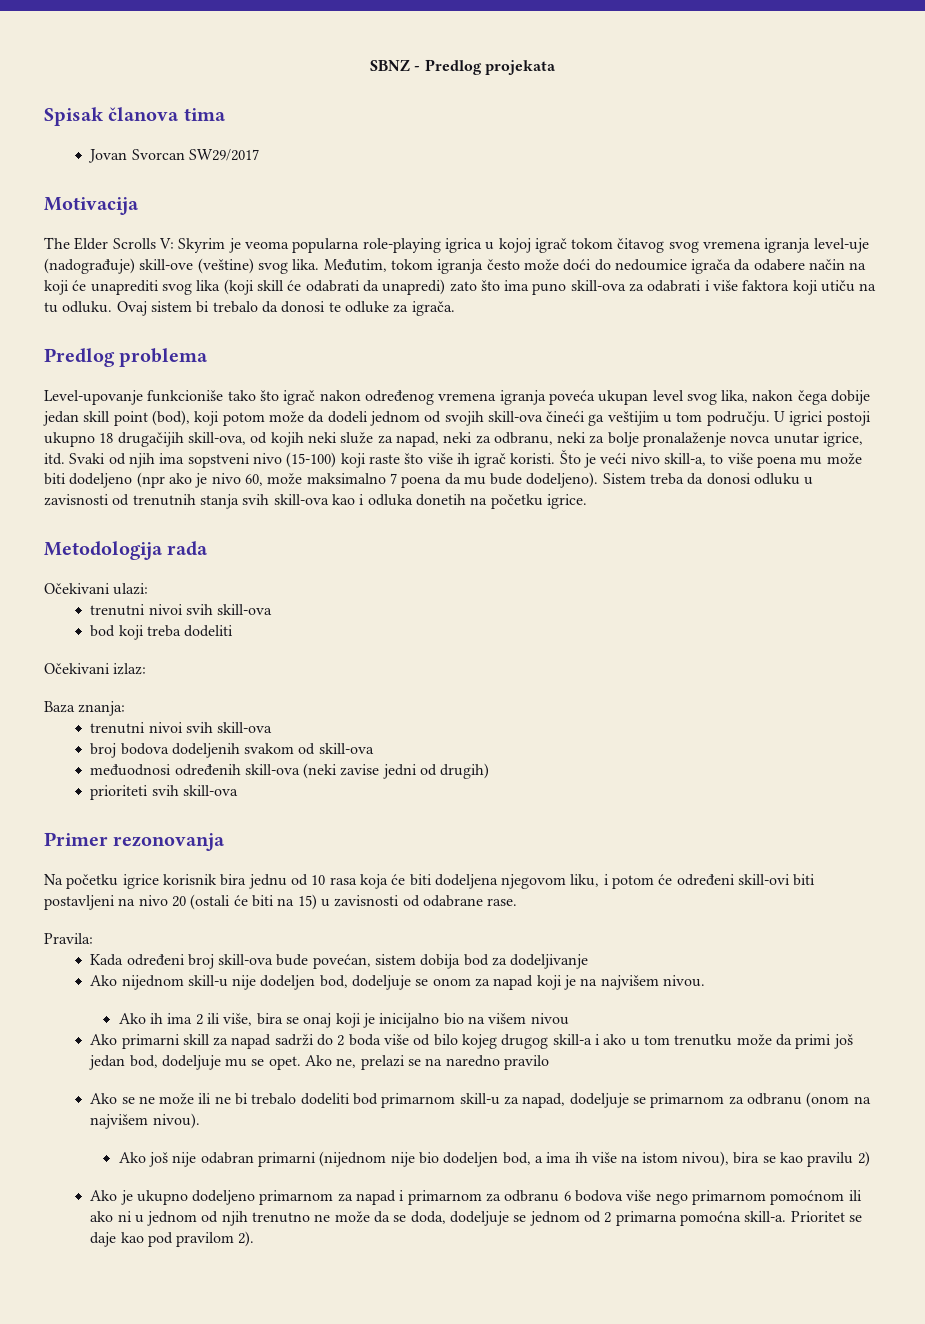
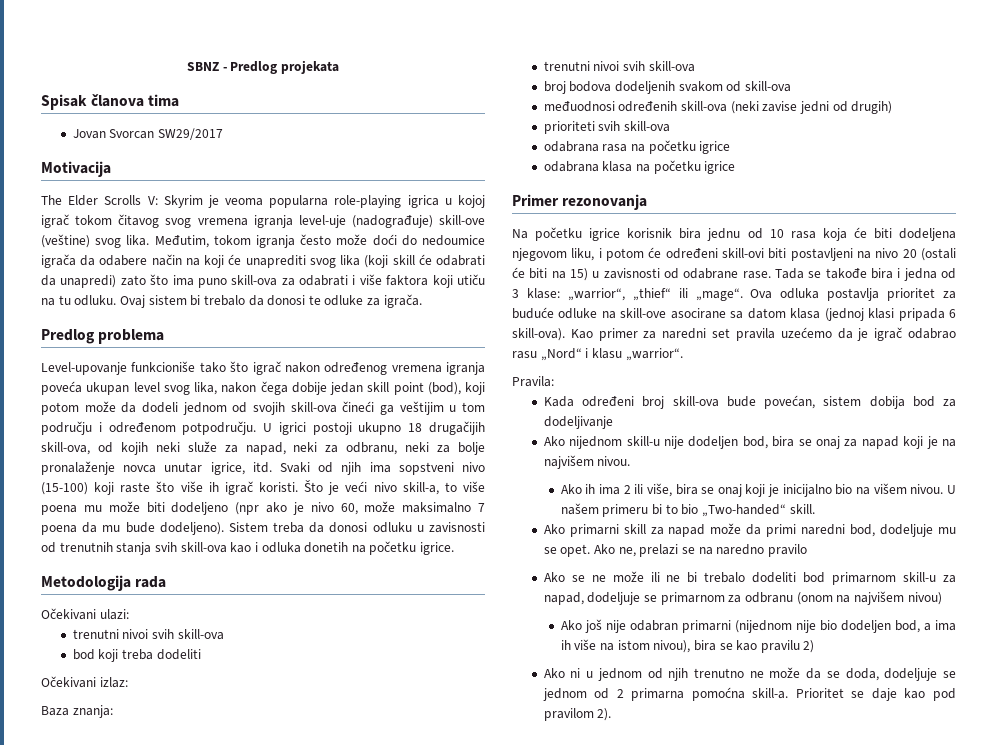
- Level-upovanje funkcioniše tako što igrač nakon određenog vremena igranja poveća ukupan level svog lika, nakon čega dobije jedan skill point (bod), koji potom može da dodeli jednom od svojih skill-ova čineći ga veštijim u tom području.
+ Level-upovanje funkcioniše tako što igrač nakon određenog vremena igranja poveća ukupan level svog lika, nakon čega dobije jedan skill point (bod), koji potom može da dodeli jednom od svojih skill-ova čineći ga veštijim u tom području i određenom potpodručju.
+ odabrana rasa na početku igrice
+ odabrana klasa na početku igrice
+ Tada se takođe bira i jedna od 3 klase: „warrior“, „thief“ ili „mage“. Ova odluka postavlja prioritet za buduće odluke na skill-ove asocirane sa datom klasa (jednoj klasi pripada 6 skill-ova). Kao primer za naredni set pravila uzećemo da je igrač odabrao rasu „Nord“ i klasu „warrior“.
- Ako nijednom skill-u nije dodeljen bod, dodeljuje se onom za napad koji je na najvišem nivou.
+ Ako nijednom skill-u nije dodeljen bod, bira se onaj za napad koji je na najvišem nivou.
- Ako ih ima 2 ili više, bira se onaj koji je inicijalno bio na višem nivou
+ Ako ih ima 2 ili više, bira se onaj koji je inicijalno bio na višem nivou. U našem primeru bi to bio „Two-handed“ skill.
- Ako primarni skill za napad sadrži do 2 boda više od bilo kojeg drugog skill-a i ako u tom trenutku može da primi još jedan bod, dodeljuje mu se opet.
+ Ako primarni skill za napad može da primi naredni bod, dodeljuje mu se opet.
- Ako se ne može ili ne bi trebalo dodeliti bod primarnom skill-u za napad, dodeljuje se primarnom za odbranu (onom na najvišem nivou).
+ Ako se ne može ili ne bi trebalo dodeliti bod primarnom skill-u za napad, dodeljuje se primarnom za odbranu (onom na najvišem nivou)
- Ako je ukupno dodeljeno primarnom za napad i primarnom za odbranu 6 bodova više nego primarnom pomoćnom ili ako ni u jednom od njih trenutno ne može da se doda, dodeljuje se jednom od 2 primarna pomoćna skill-a.
+ Ako ni u jednom od njih trenutno ne može da se doda, dodeljuje se jednom od 2 primarna pomoćna skill-a.

